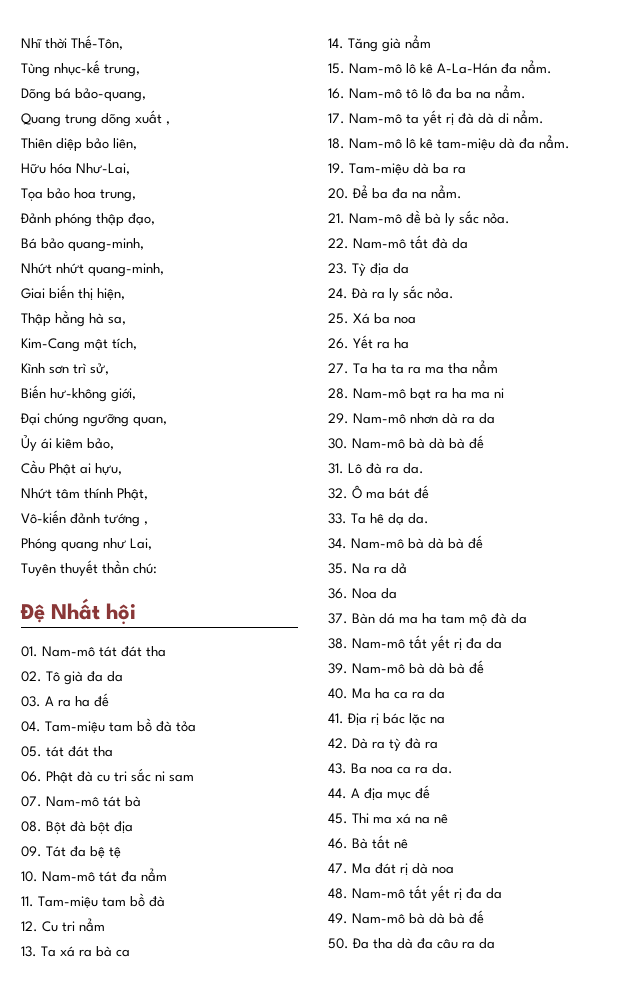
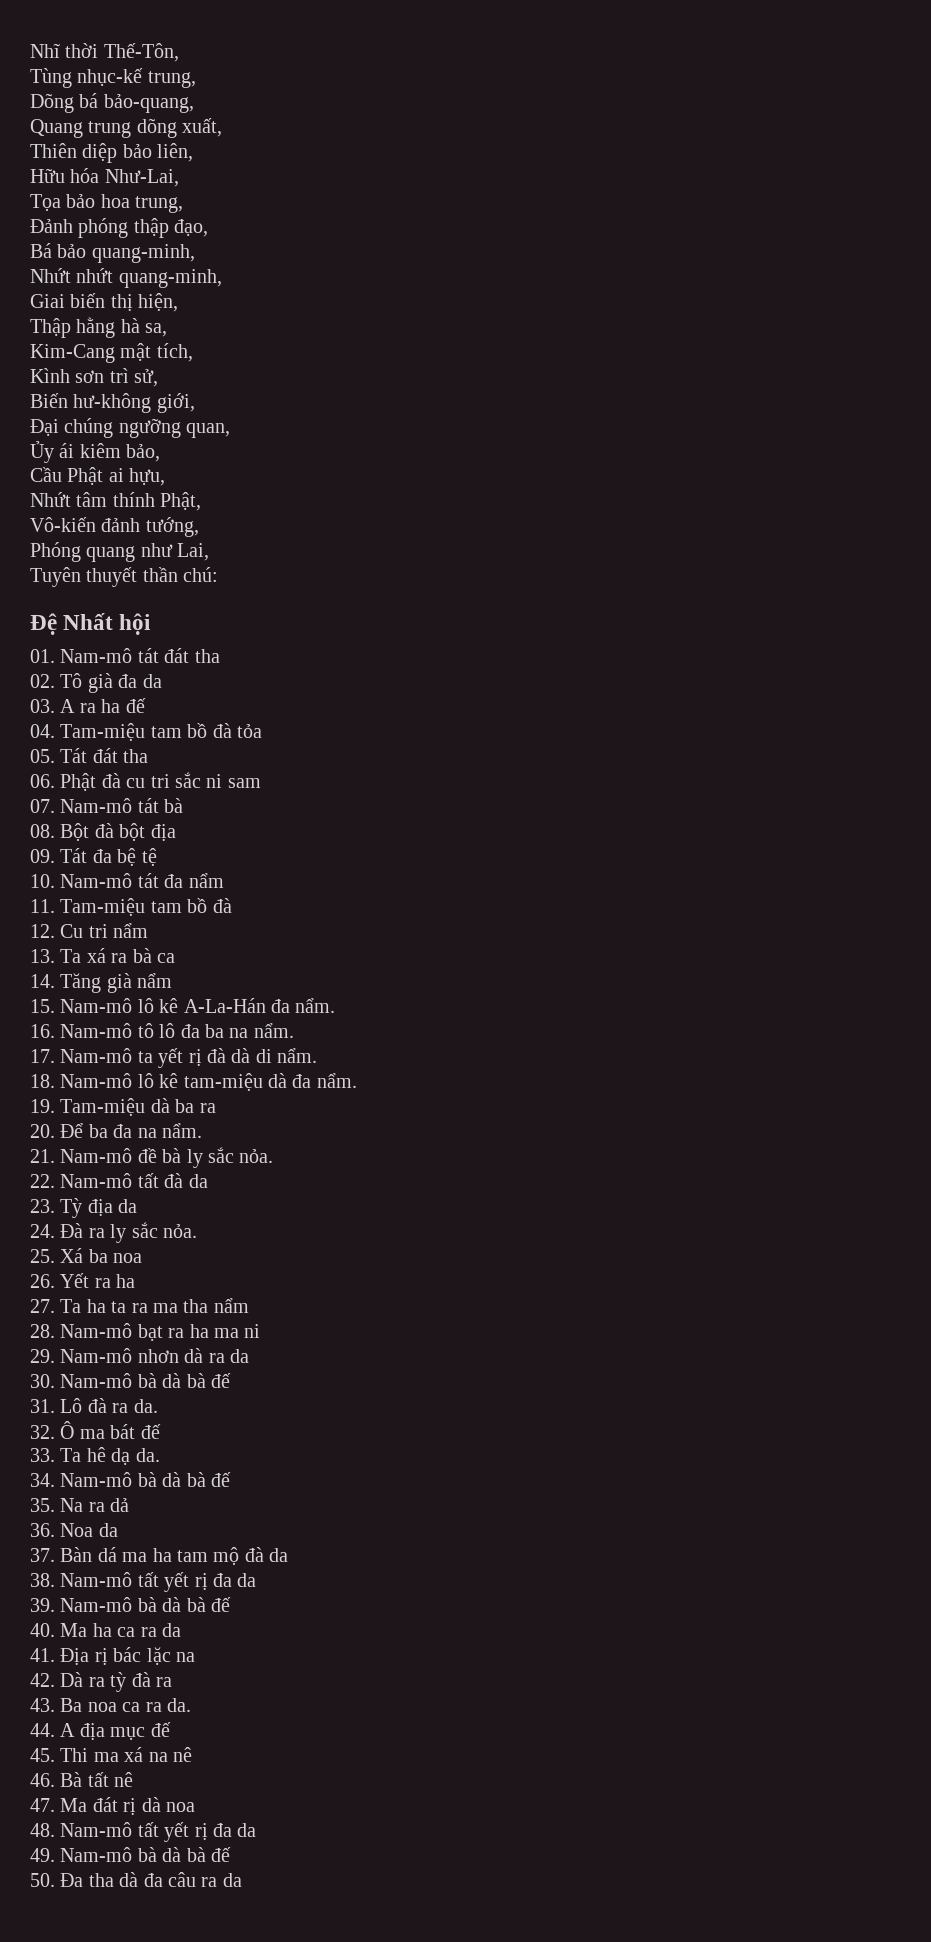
- Quang trung dõng xuất ,
+ Quang trung dõng xuất,
- Vô-kiến đảnh tướng ,
+ Vô-kiến đảnh tướng,
- 05. tát đát tha
+ 05. Tát đát tha

